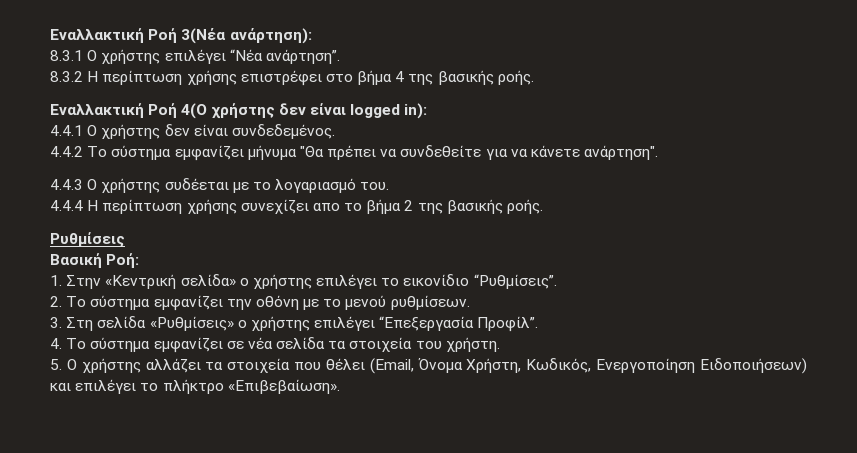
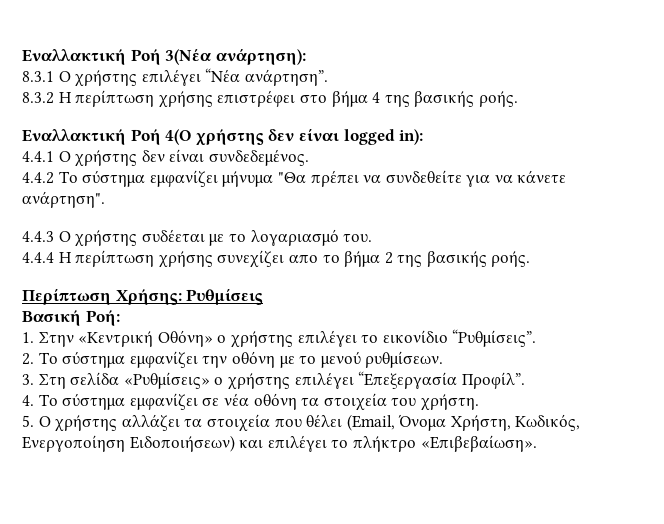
- Ρυθμίσεις
+ Περίπτωση Χρήσης: Ρυθμίσεις
- 1. Στην «Κεντρική σελίδα» ο χρήστης επιλέγει το εικονίδιο “Ρυθμίσεις”.
+ 1. Στην «Κεντρική Οθόνη» ο χρήστης επιλέγει το εικονίδιο “Ρυθμίσεις”.
- 4. Το σύστημα εμφανίζει σε νέα σελίδα τα στοιχεία του χρήστη.
+ 4. Το σύστημα εμφανίζει σε νέα οθόνη τα στοιχεία του χρήστη.

